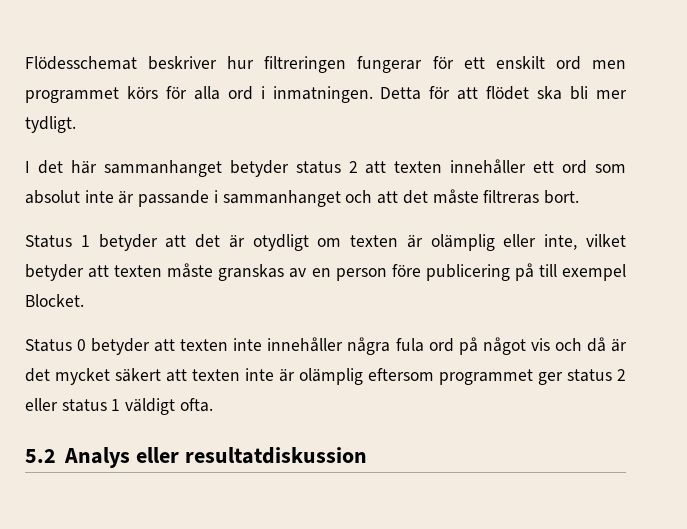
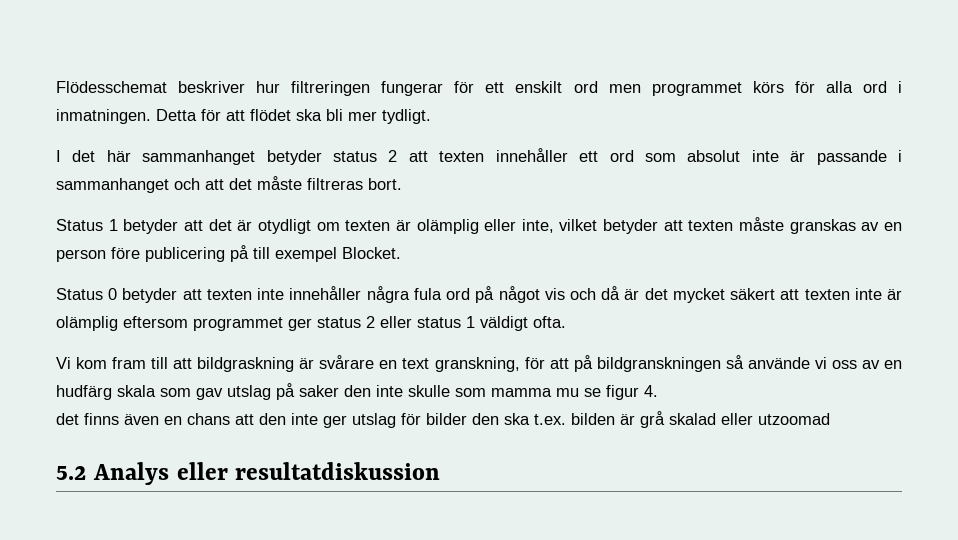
+ Vi kom fram till att bildgraskning är svårare en text granskning, för att på bildgranskningen så använde vi oss av en hudfärg skala som gav utslag på saker den inte skulle som mamma mu se figur 4.
+ det finns även en chans att den inte ger utslag för bilder den ska t.ex. bilden är grå skalad eller utzoomad

